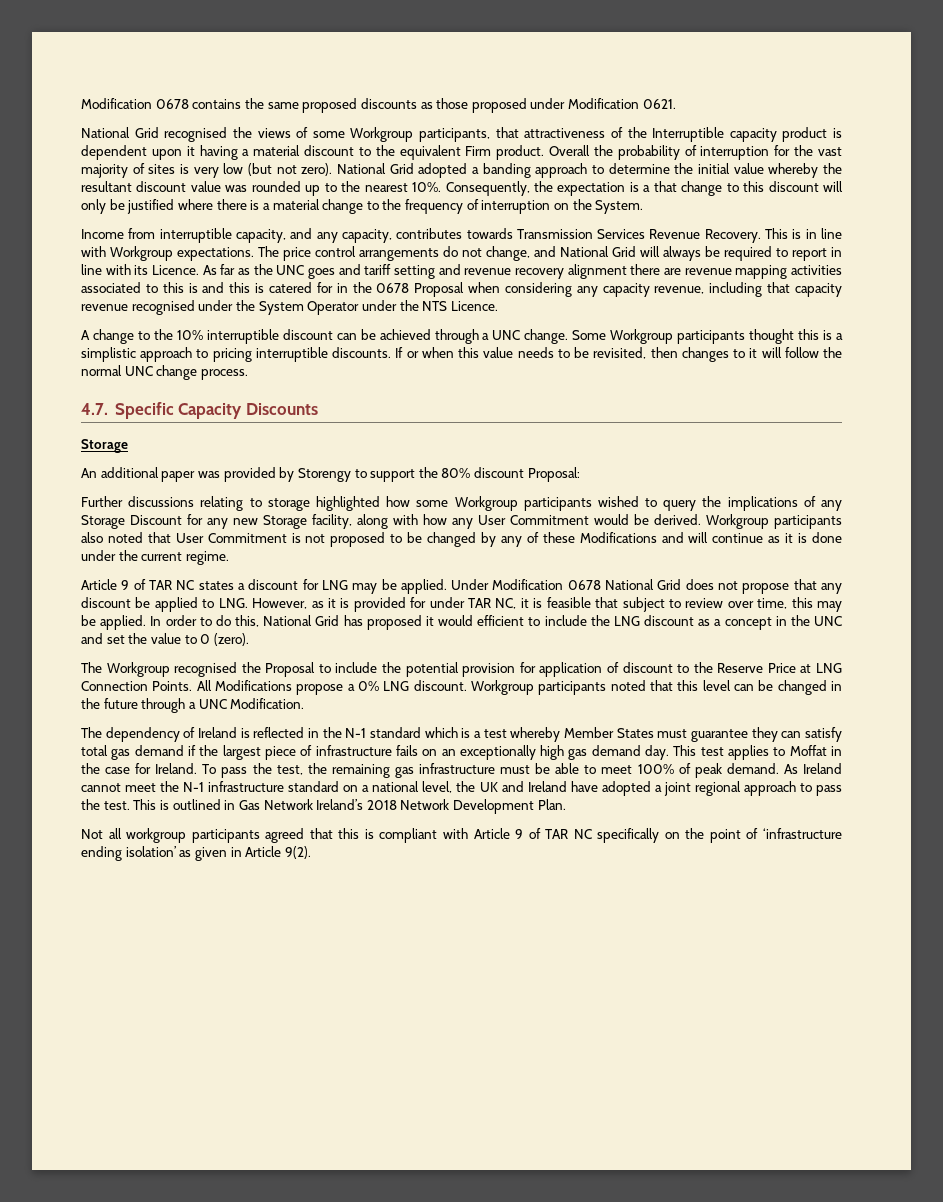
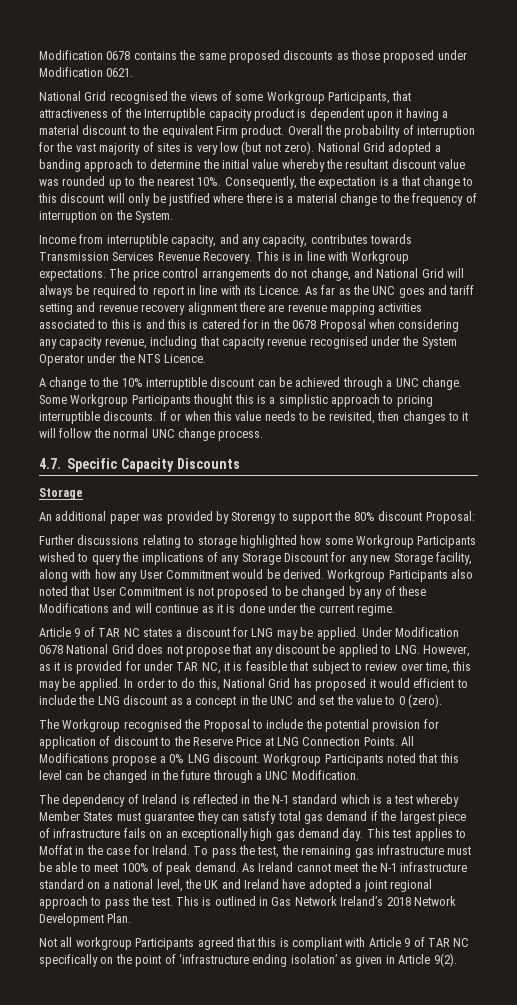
- National Grid recognised the views of some Workgroup participants, that attractiveness of the Interruptible capacity product is dependent upon it having a material discount to the equivalent Firm product.
+ National Grid recognised the views of some Workgroup Participants, that attractiveness of the Interruptible capacity product is dependent upon it having a material discount to the equivalent Firm product.
- Some Workgroup participants thought this is a simplistic approach to pricing interruptible discounts.
+ Some Workgroup Participants thought this is a simplistic approach to pricing interruptible discounts.
- Further discussions relating to storage highlighted how some Workgroup participants wished to query the implications of any Storage Discount for any new Storage facility, along with how any User Commitment would be derived.
+ Further discussions relating to storage highlighted how some Workgroup Participants wished to query the implications of any Storage Discount for any new Storage facility, along with how any User Commitment would be derived.
- Workgroup participants also noted that User Commitment is not proposed to be changed by any of these Modifications and will continue as it is done under the current regime.
+ Workgroup Participants also noted that User Commitment is not proposed to be changed by any of these Modifications and will continue as it is done under the current regime.
- Workgroup participants noted that this level can be changed in the future through a UNC Modification.
+ Workgroup Participants noted that this level can be changed in the future through a UNC Modification.
- Not all workgroup participants agreed that this is compliant with Article 9 of TAR NC specifically on the point of ‘infrastructure ending isolation’ as given in Article 9(2).
+ Not all workgroup Participants agreed that this is compliant with Article 9 of TAR NC specifically on the point of ‘infrastructure ending isolation’ as given in Article 9(2).

